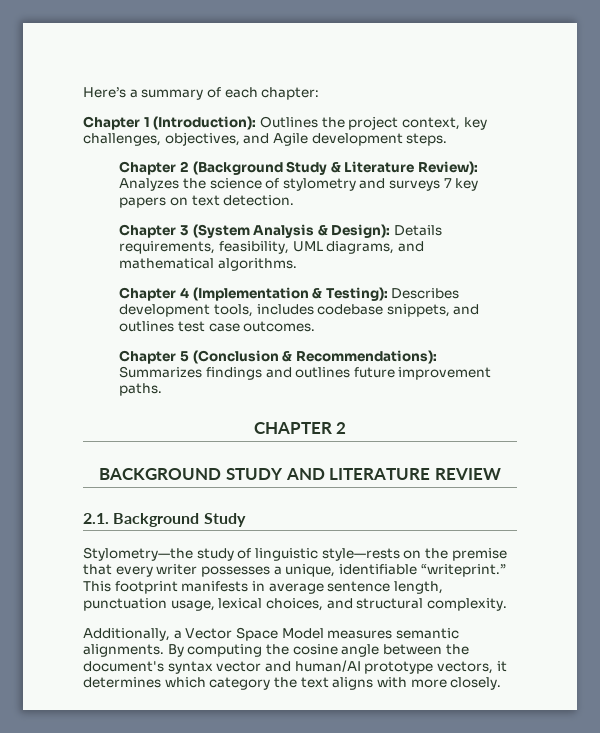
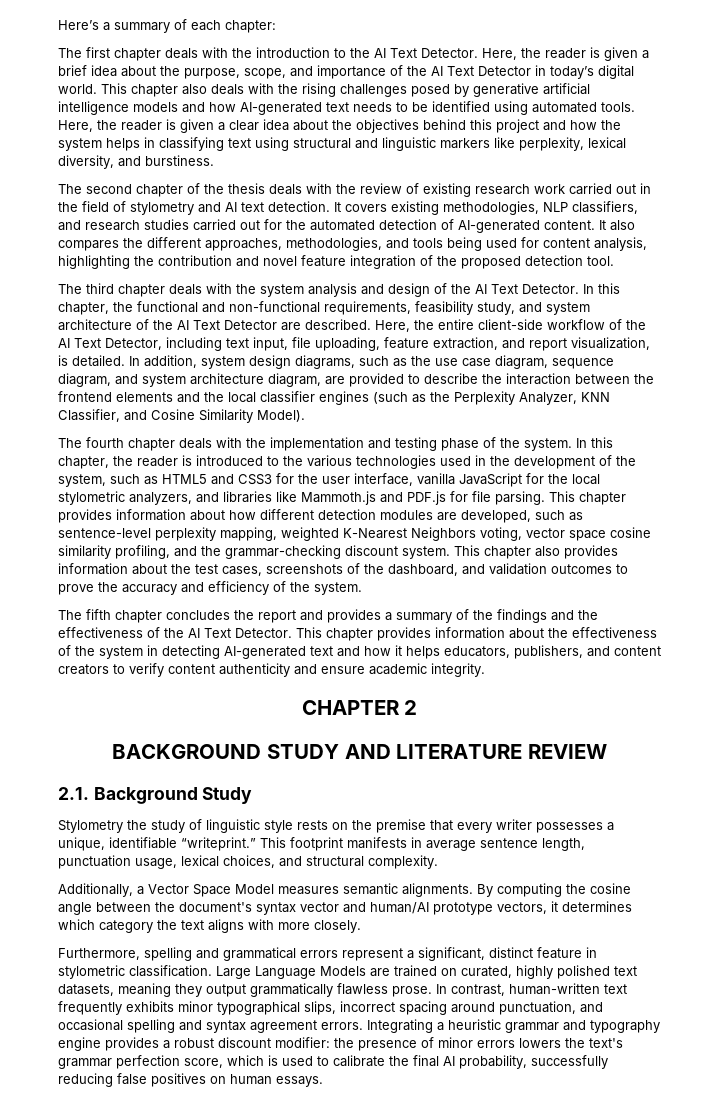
- Chapter 1 (Introduction): Outlines the project context, key challenges, objectives, and Agile development steps.
- Chapter 2 (Background Study & Literature Review): Analyzes the science of stylometry and surveys 7 key papers on text detection.
- Chapter 3 (System Analysis & Design): Details requirements, feasibility, UML diagrams, and mathematical algorithms.
- Chapter 4 (Implementation & Testing): Describes development tools, includes codebase snippets, and outlines test case outcomes.
- Chapter 5 (Conclusion & Recommendations): Summarizes findings and outlines future improvement paths.
+ The first chapter deals with the introduction to the AI Text Detector. Here, the reader is given a brief idea about the purpose, scope, and importance of the AI Text Detector in today’s digital world. This chapter also deals with the rising challenges posed by generative artificial intelligence models and how AI-generated text needs to be identified using automated tools. Here, the reader is given a clear idea about the objectives behind this project and how the system helps in classifying text using structural and linguistic markers like perplexity, lexical diversity, and burstiness.
+ The second chapter of the thesis deals with the review of existing research work carried out in the field of stylometry and AI text detection. It covers existing methodologies, NLP classifiers, and research studies carried out for the automated detection of AI-generated content. It also compares the different approaches, methodologies, and tools being used for content analysis, highlighting the contribution and novel feature integration of the proposed detection tool.
+ The third chapter deals with the system analysis and design of the AI Text Detector. In this chapter, the functional and non-functional requirements, feasibility study, and system architecture of the AI Text Detector are described. Here, the entire client-side workflow of the AI Text Detector, including text input, file uploading, feature extraction, and report visualization, is detailed. In addition, system design diagrams, such as the use case diagram, sequence diagram, and system architecture diagram, are provided to describe the interaction between the frontend elements and the local classifier engines (such as the Perplexity Analyzer, KNN Classifier, and Cosine Similarity Model).
+ The fourth chapter deals with the implementation and testing phase of the system. In this chapter, the reader is introduced to the various technologies used in the development of the system, such as HTML5 and CSS3 for the user interface, vanilla JavaScript for the local stylometric analyzers, and libraries like Mammoth.js and PDF.js for file parsing. This chapter provides information about how different detection modules are developed, such as sentence-level perplexity mapping, weighted K-Nearest Neighbors voting, vector space cosine similarity profiling, and the grammar-checking discount system. This chapter also provides information about the test cases, screenshots of the dashboard, and validation outcomes to prove the accuracy and efficiency of the system.
+ The fifth chapter concludes the report and provides a summary of the findings and the effectiveness of the AI Text Detector. This chapter provides information about the effectiveness of the system in detecting AI-generated text and how it helps educators, publishers, and content creators to verify content authenticity and ensure academic integrity.
- Stylometry—the study of linguistic style—rests on the premise that every writer possesses a unique, identifiable “writeprint.”
+ Stylometry the study of linguistic style rests on the premise that every writer possesses a unique, identifiable “writeprint.”
+ Furthermore, spelling and grammatical errors represent a significant, distinct feature in stylometric classification. Large Language Models are trained on curated, highly polished text datasets, meaning they output grammatically flawless prose. In contrast, human-written text frequently exhibits minor typographical slips, incorrect spacing around punctuation, and occasional spelling and syntax agreement errors. Integrating a heuristic grammar and typography engine provides a robust discount modifier: the presence of minor errors lowers the text's grammar perfection score, which is used to calibrate the final AI probability, successfully reducing false positives on human essays.

